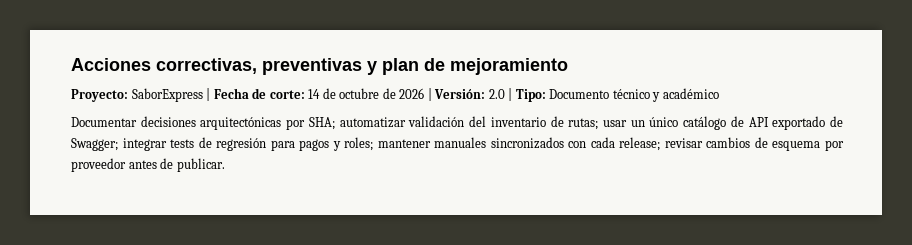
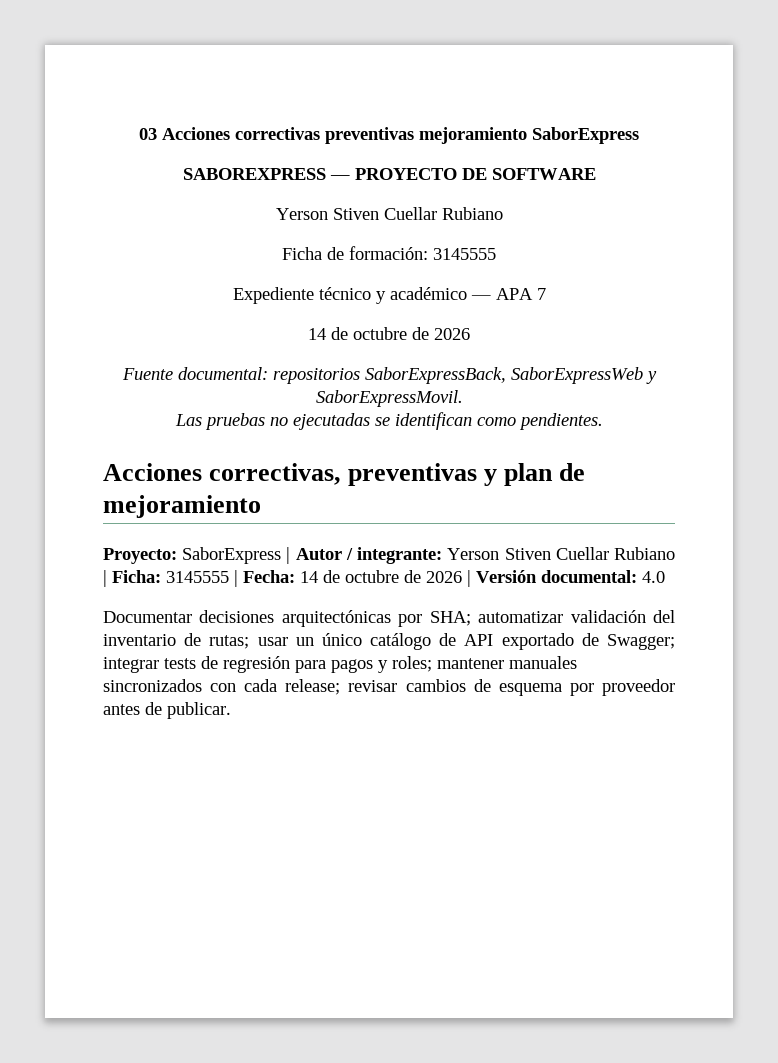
+ 03 Acciones correctivas preventivas mejoramiento SaborExpress
+ SABOREXPRESS — PROYECTO DE SOFTWARE
+ Yerson Stiven Cuellar Rubiano
+ Ficha de formación: 3145555
+ Expediente técnico y académico — APA 7
+ 14 de octubre de 2026
+ Fuente documental: repositorios SaborExpressBack, SaborExpressWeb y SaborExpressMovil.
+ Las pruebas no ejecutadas se identifican como pendientes.
- Proyecto: SaborExpress | Fecha de corte: 14 de octubre de 2026 | Versión: 2.0 | Tipo: Documento técnico y académico
+ Proyecto: SaborExpress | Autor / integrante: Yerson Stiven Cuellar Rubiano | Ficha: 3145555 | Fecha: 14 de octubre de 2026 | Versión documental: 4.0

